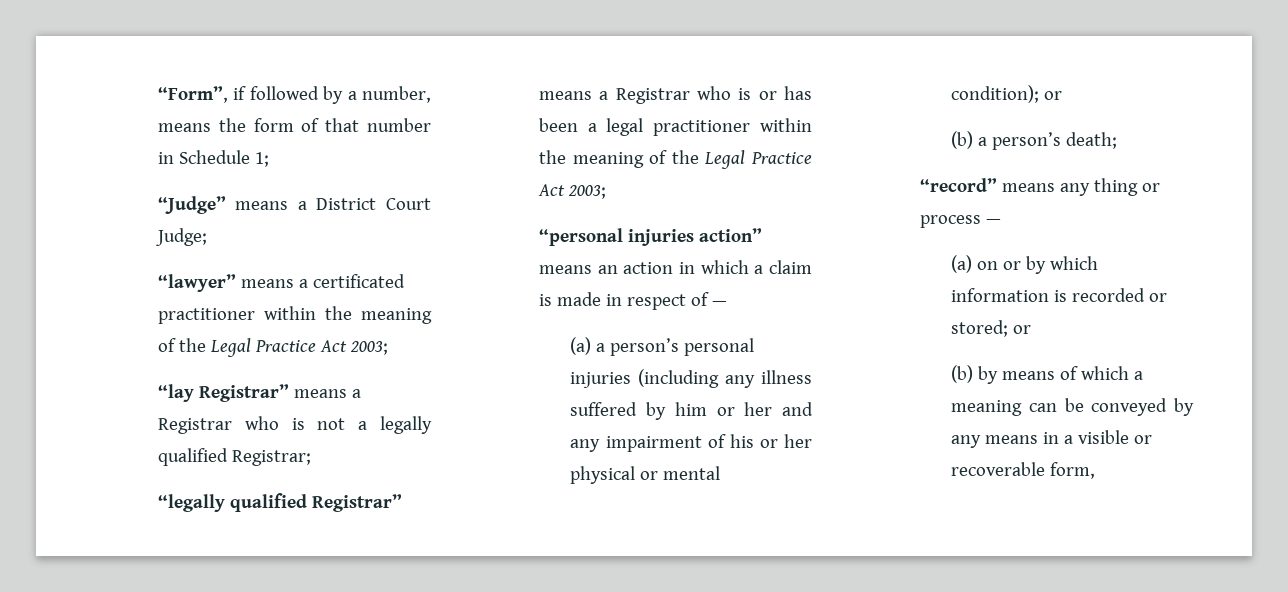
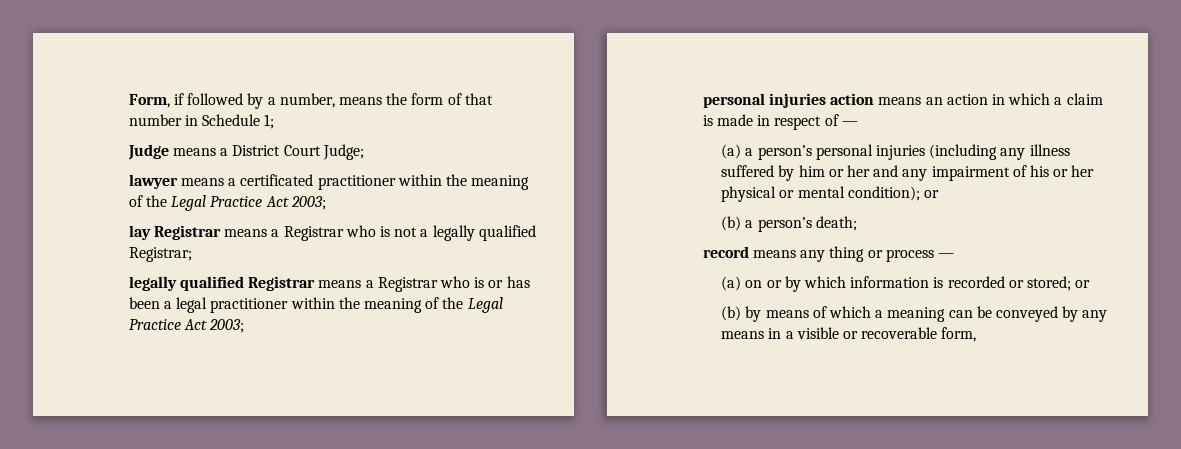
- “Form”, if followed by a number, means the form of that number in Schedule 1;
+ Form, if followed by a number, means the form of that number in Schedule 1;
- “Judge” means a District Court Judge;
+ Judge means a District Court Judge;
- “lawyer” means a certificated practitioner within the meaning of the Legal Practice Act 2003;
+ lawyer means a certificated practitioner within the meaning of the Legal Practice Act 2003;
- “lay Registrar” means a Registrar who is not a legally qualified Registrar;
+ lay Registrar means a Registrar who is not a legally qualified Registrar;
- “legally qualified Registrar” means a Registrar who is or has been a legal practitioner within the meaning of the Legal Practice Act 2003;
+ legally qualified Registrar means a Registrar who is or has been a legal practitioner within the meaning of the Legal Practice Act 2003;
- “personal injuries action” means an action in which a claim is made in respect of —
+ personal injuries action means an action in which a claim is made in respect of —
- “record” means any thing or process —
+ record means any thing or process —

